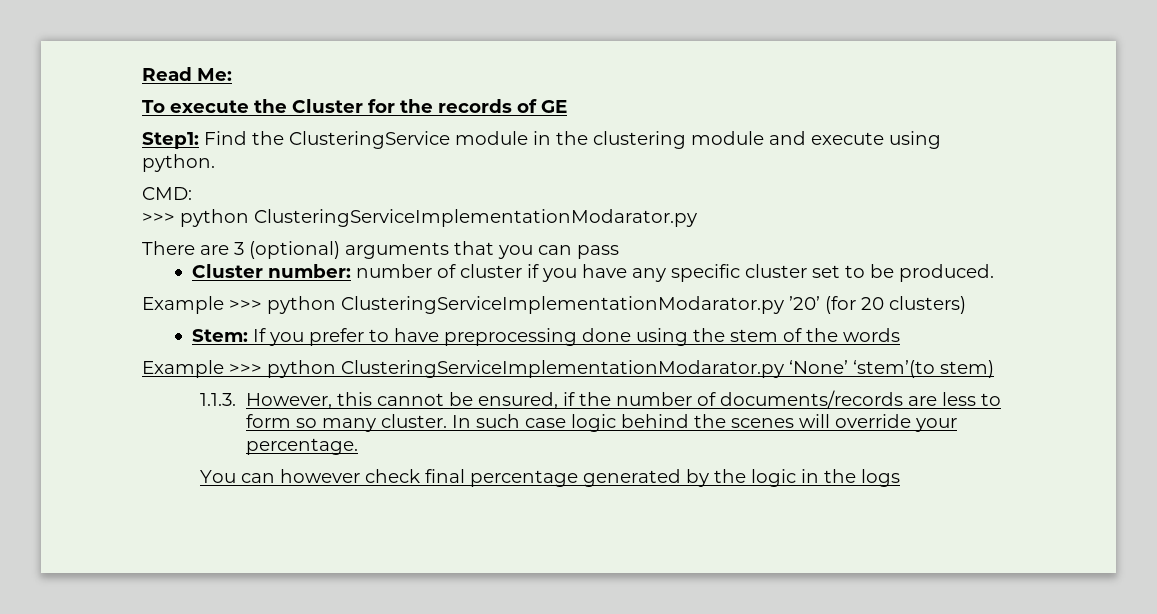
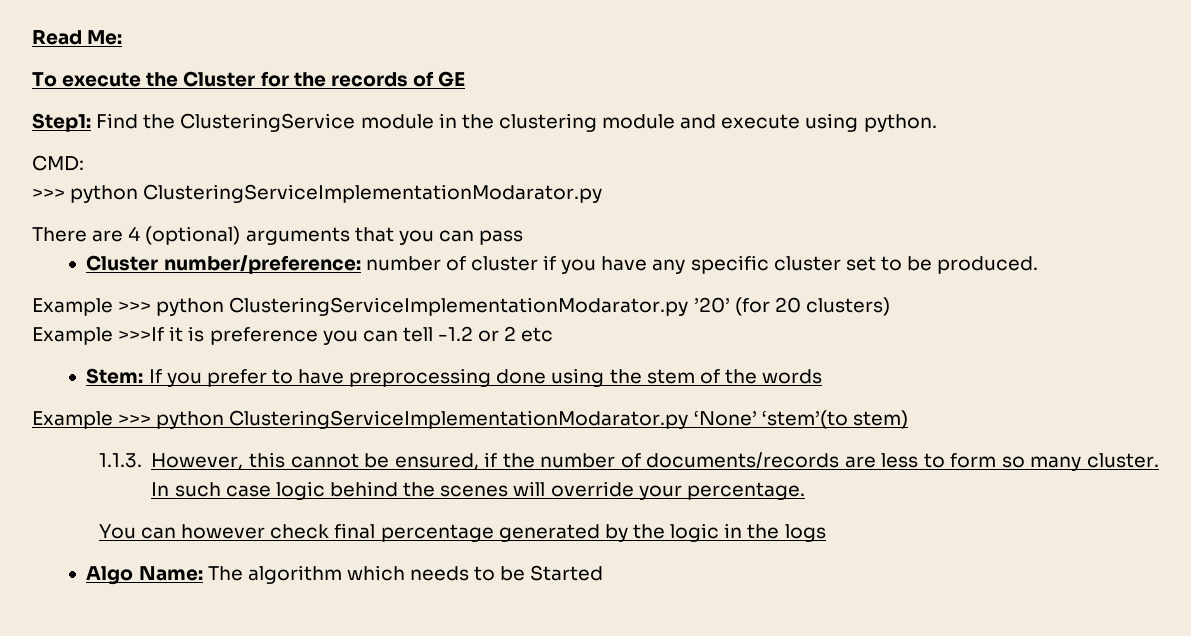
- There are 3 (optional) arguments that you can pass
+ There are 4 (optional) arguments that you can pass
- Cluster number: number of cluster if you have any specific cluster set to be produced.
+ Cluster number/preference: number of cluster if you have any specific cluster set to be produced.
+ Example >>>If it is preference you can tell -1.2 or 2 etc
+ Algo Name: The algorithm which needs to be Started

